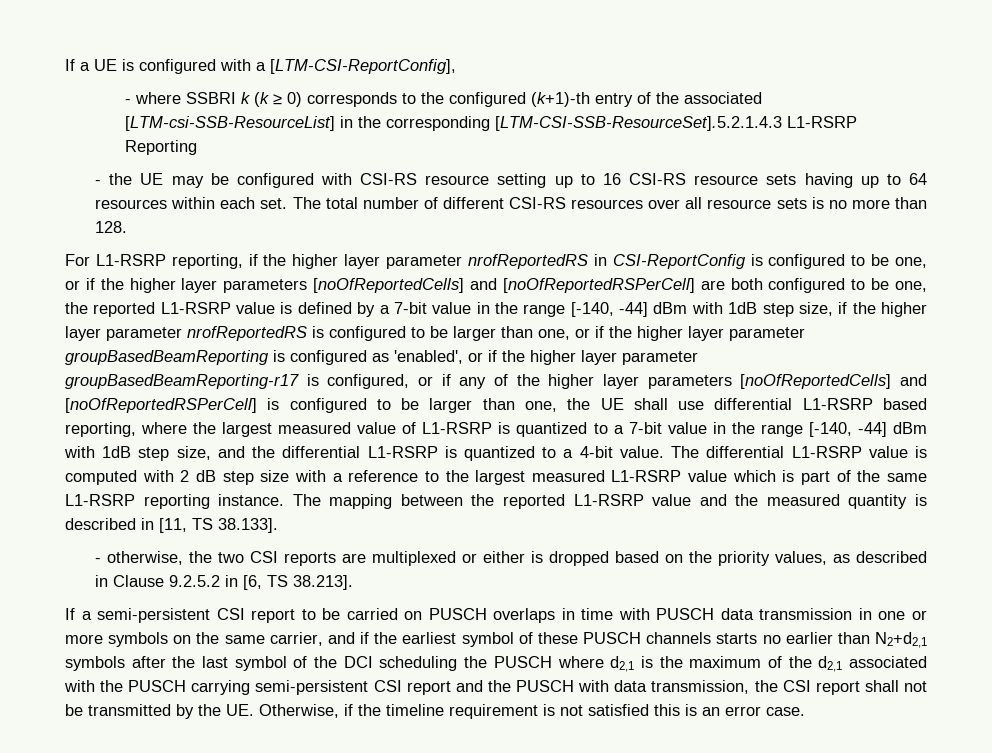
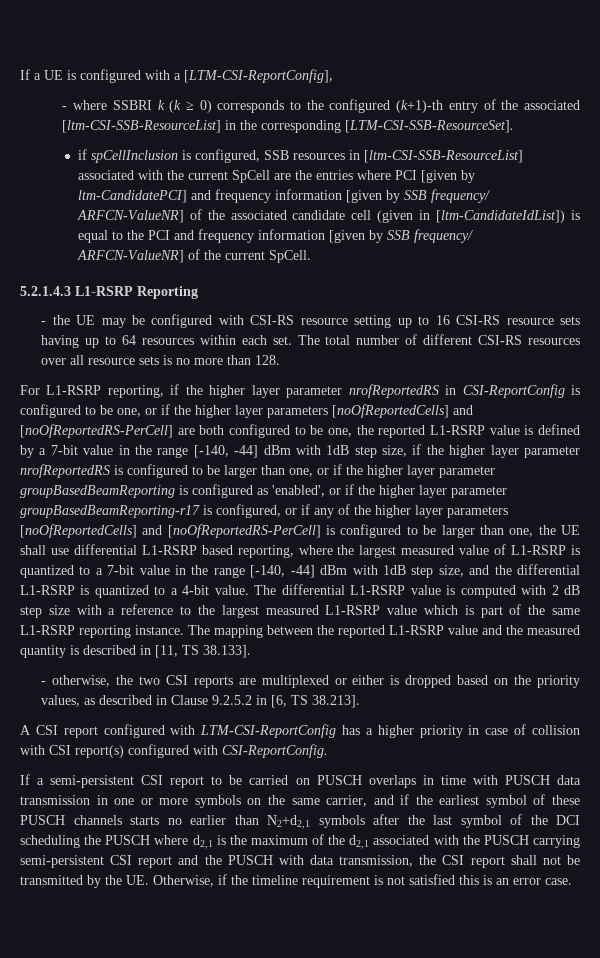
- - where SSBRI k (k ≥ 0) corresponds to the configured (k+1)-th entry of the associated [LTM-csi-SSB-ResourceList] in the corresponding [LTM-CSI-SSB-ResourceSet].5.2.1.4.3 L1-RSRP Reporting
+ - where SSBRI k (k ≥ 0) corresponds to the configured (k+1)-th entry of the associated [ltm-CSI-SSB-ResourceList] in the corresponding [LTM-CSI-SSB-ResourceSet].
+ if spCellInclusion is configured, SSB resources in [ltm-CSI-SSB-ResourceList] associated with the current SpCell are the entries where PCI [given by ltm-CandidatePCI] and frequency information [given by SSB frequency/ ARFCN-ValueNR] of the associated candidate cell (given in [ltm-CandidateIdList]) is equal to the PCI and frequency information [given by SSB frequency/ ARFCN-ValueNR] of the current SpCell.
+ 5.2.1.4.3 L1-RSRP Reporting
- For L1-RSRP reporting, if the higher layer parameter nrofReportedRS in CSI-ReportConfig is configured to be one, or if the higher layer parameters [noOfReportedCells] and [noOfReportedRSPerCell] are both configured to be one, the reported L1-RSRP value is defined by a 7-bit value in the range [-140, -44] dBm with 1dB step size, if the higher layer parameter nrofReportedRS is configured to be larger than one, or if the higher layer parameter groupBasedBeamReporting is configured as 'enabled', or if the higher layer parameter groupBasedBeamReporting-r17 is configured, or if any of the higher layer parameters [noOfReportedCells] and [noOfReportedRSPerCell] is configured to be larger than one, the UE shall use differential L1-RSRP based reporting, where the largest measured value of L1-RSRP is quantized to a 7-bit value in the range [-140, -44] dBm with 1dB step size, and the differential L1-RSRP is quantized to a 4-bit value.
+ For L1-RSRP reporting, if the higher layer parameter nrofReportedRS in CSI-ReportConfig is configured to be one, or if the higher layer parameters [noOfReportedCells] and [noOfReportedRS-PerCell] are both configured to be one, the reported L1-RSRP value is defined by a 7-bit value in the range [-140, -44] dBm with 1dB step size, if the higher layer parameter nrofReportedRS is configured to be larger than one, or if the higher layer parameter groupBasedBeamReporting is configured as 'enabled', or if the higher layer parameter groupBasedBeamReporting-r17 is configured, or if any of the higher layer parameters [noOfReportedCells] and [noOfReportedRS-PerCell] is configured to be larger than one, the UE shall use differential L1-RSRP based reporting, where the largest measured value of L1-RSRP is quantized to a 7-bit value in the range [-140, -44] dBm with 1dB step size, and the differential L1-RSRP is quantized to a 4-bit value.
+ A CSI report configured with LTM-CSI-ReportConfig has a higher priority in case of collision with CSI report(s) configured with CSI-ReportConfig.

